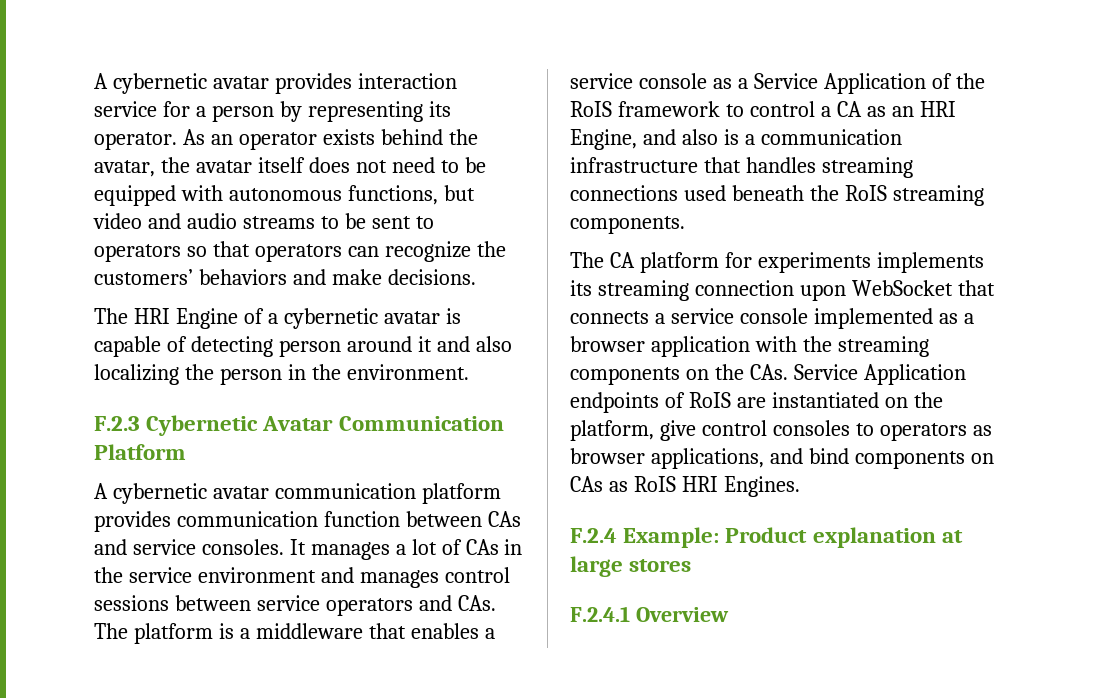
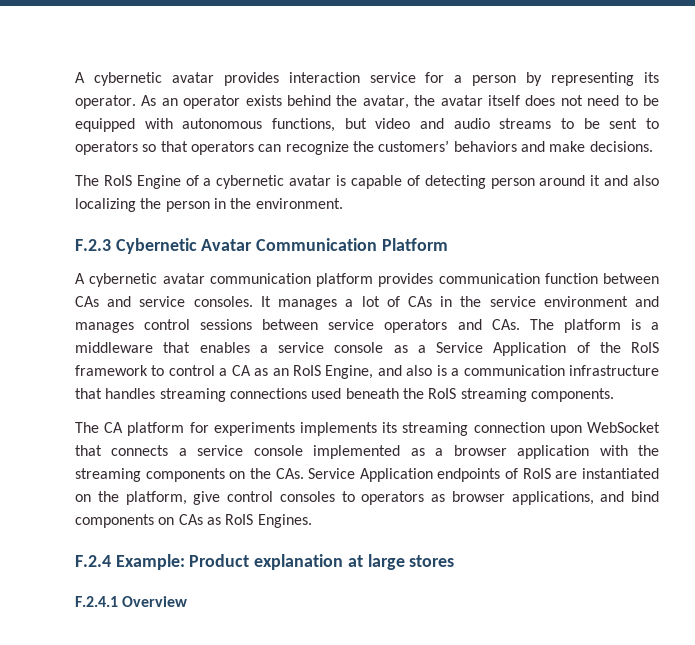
- The HRI Engine of a cybernetic avatar is capable of detecting person around it and also localizing the person in the environment.
+ The RoIS Engine of a cybernetic avatar is capable of detecting person around it and also localizing the person in the environment.
- It manages a lot of CAs in the service environment and manages control sessions between service operators and CAs. The platform is a middleware that enables a service console as a Service Application of the RoIS framework to control a CA as an HRI Engine, and also is a communication infrastructure that handles streaming connections used beneath the RoIS streaming components.
+ It manages a lot of CAs in the service environment and manages control sessions between service operators and CAs. The platform is a middleware that enables a service console as a Service Application of the RoIS framework to control a CA as an RoIS Engine, and also is a communication infrastructure that handles streaming connections used beneath the RoIS streaming components.
- The CA platform for experiments implements its streaming connection upon WebSocket that connects a service console implemented as a browser application with the streaming components on the CAs. Service Application endpoints of RoIS are instantiated on the platform, give control consoles to operators as browser applications, and bind components on CAs as RoIS HRI Engines.
+ The CA platform for experiments implements its streaming connection upon WebSocket that connects a service console implemented as a browser application with the streaming components on the CAs. Service Application endpoints of RoIS are instantiated on the platform, give control consoles to operators as browser applications, and bind components on CAs as RoIS Engines.

